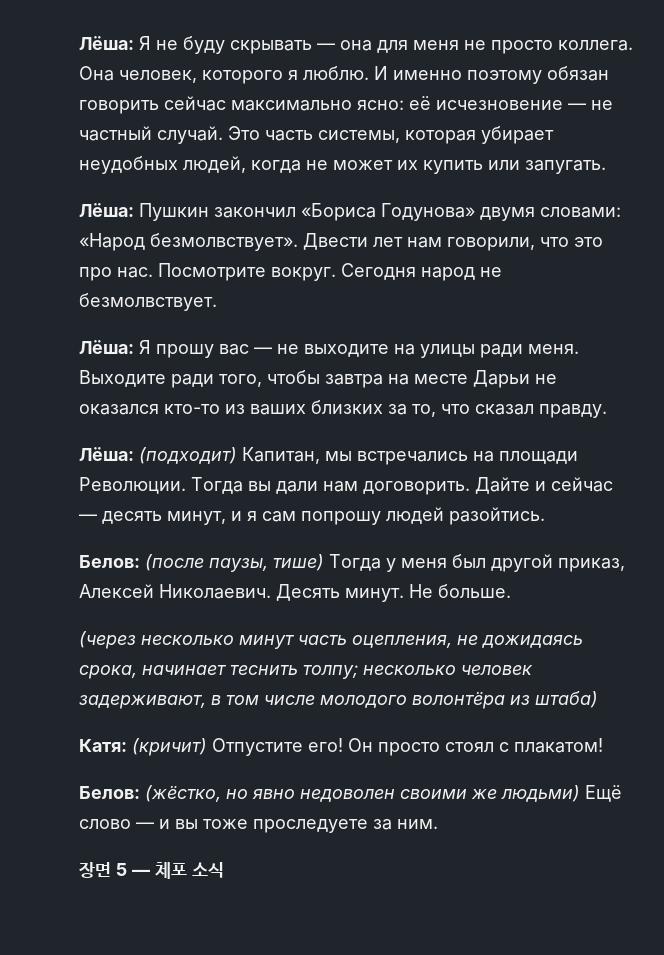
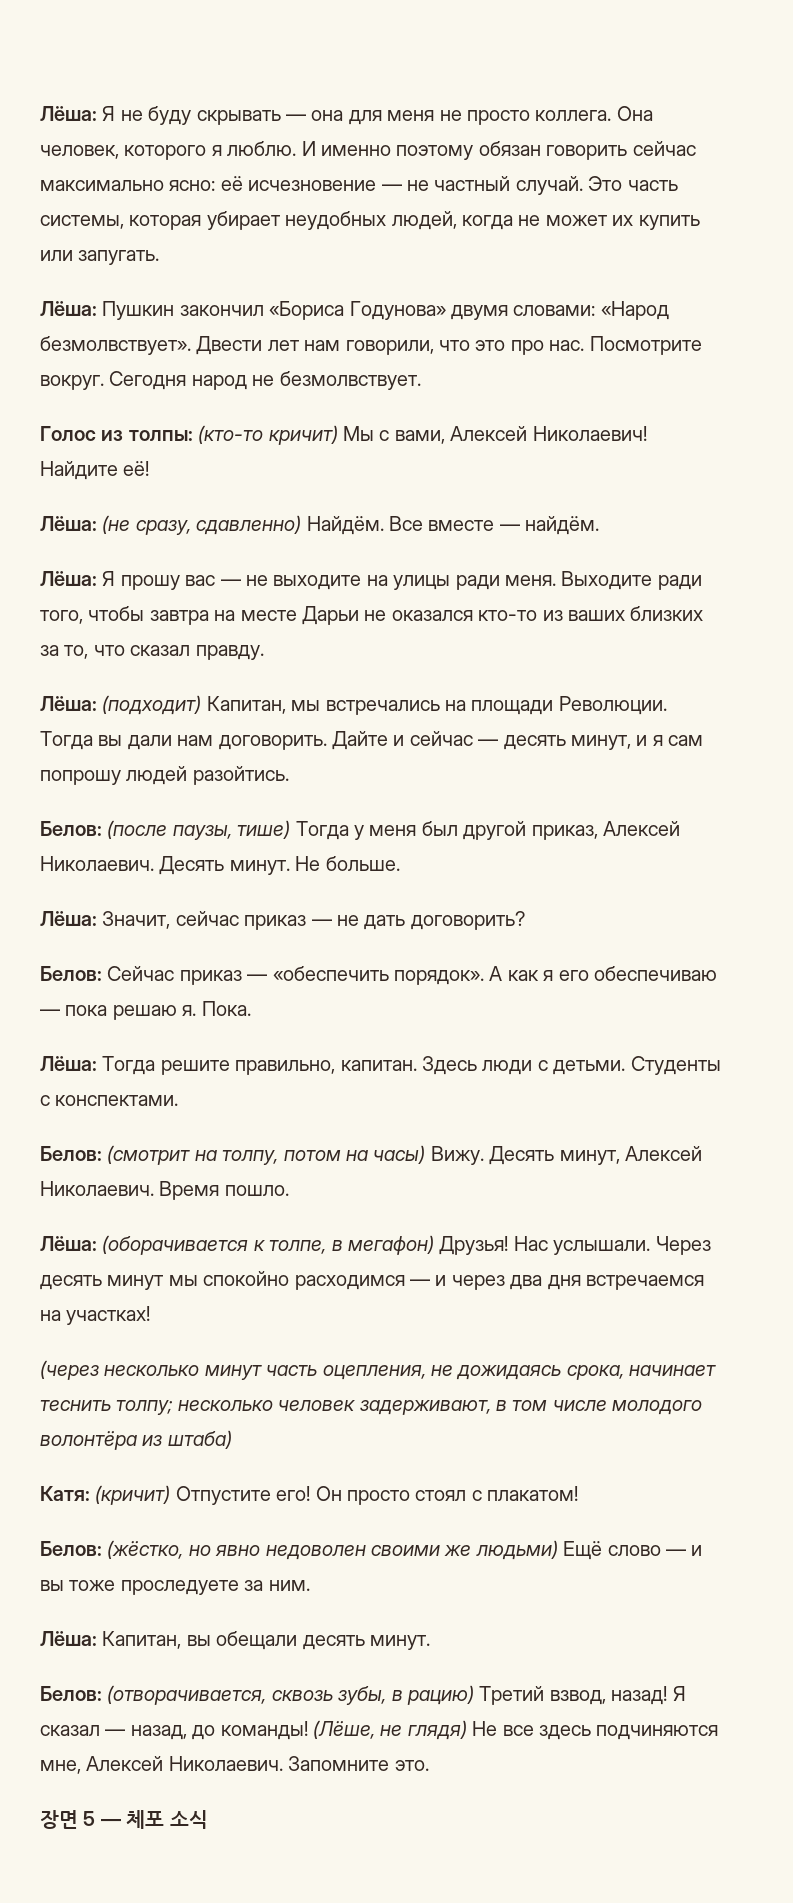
+ Голос из толпы: (кто-то кричит) Мы с вами, Алексей Николаевич! Найдите её!
+ Лёша: (не сразу, сдавленно) Найдём. Все вместе — найдём.
+ Лёша: Значит, сейчас приказ — не дать договорить?
+ Белов: Сейчас приказ — «обеспечить порядок». А как я его обеспечиваю — пока решаю я. Пока.
+ Лёша: Тогда решите правильно, капитан. Здесь люди с детьми. Студенты с конспектами.
+ Белов: (смотрит на толпу, потом на часы) Вижу. Десять минут, Алексей Николаевич. Время пошло.
+ Лёша: (оборачивается к толпе, в мегафон) Друзья! Нас услышали. Через десять минут мы спокойно расходимся — и через два дня встречаемся на участках!
+ Лёша: Капитан, вы обещали десять минут.
+ Белов: (отворачивается, сквозь зубы, в рацию) Третий взвод, назад! Я сказал — назад, до команды! (Лёше, не глядя) Не все здесь подчиняются мне, Алексей Николаевич. Запомните это.

